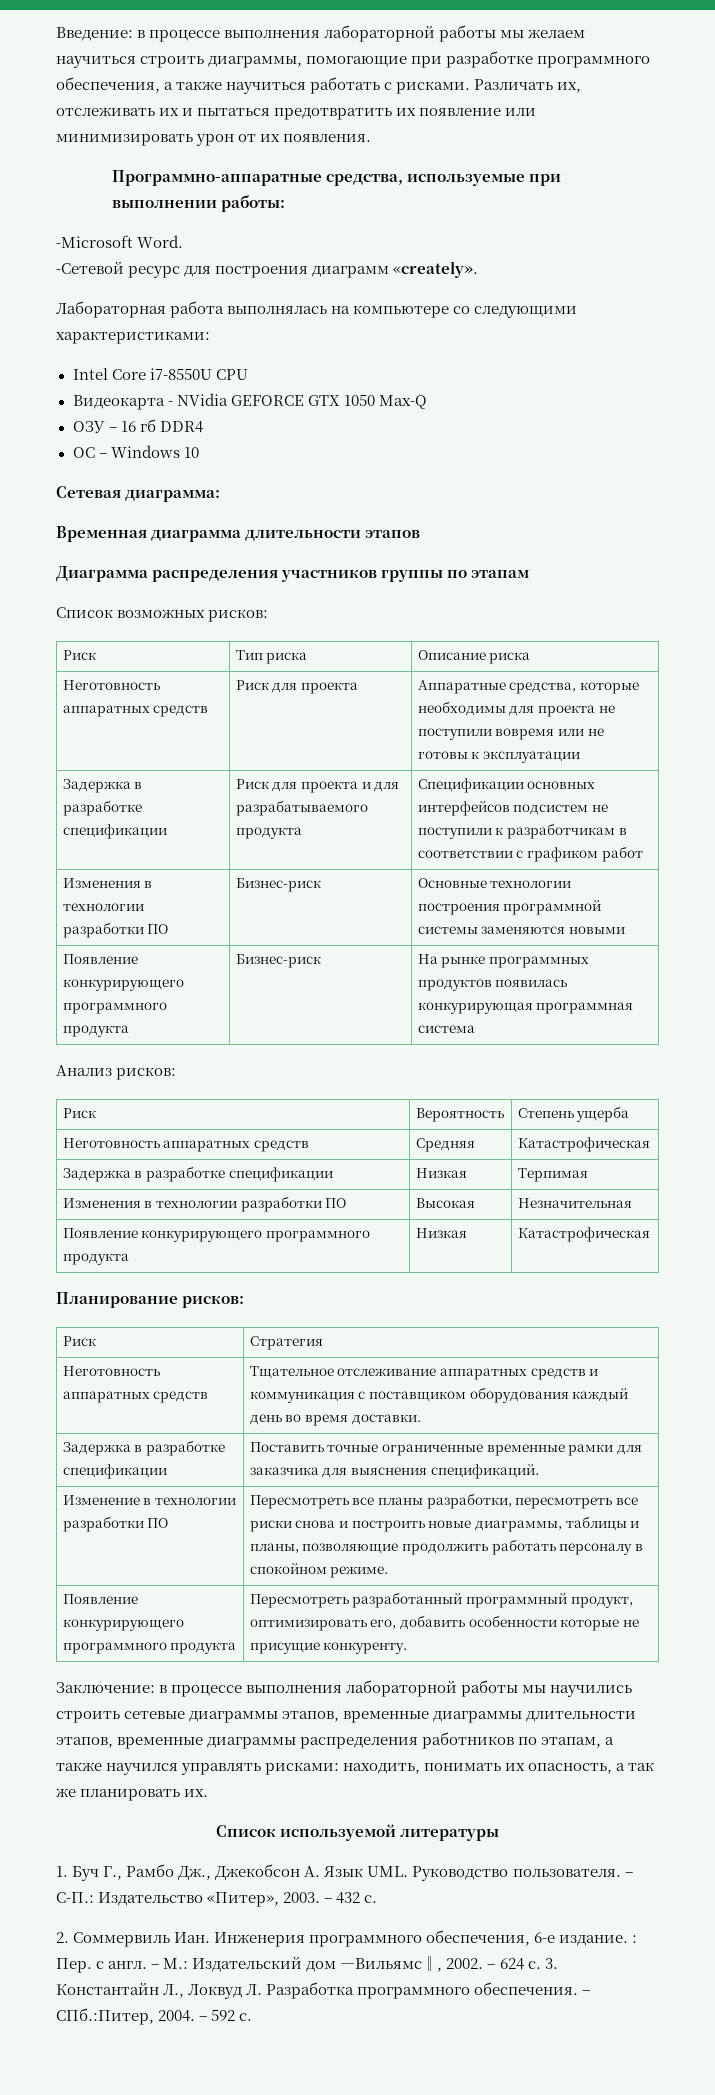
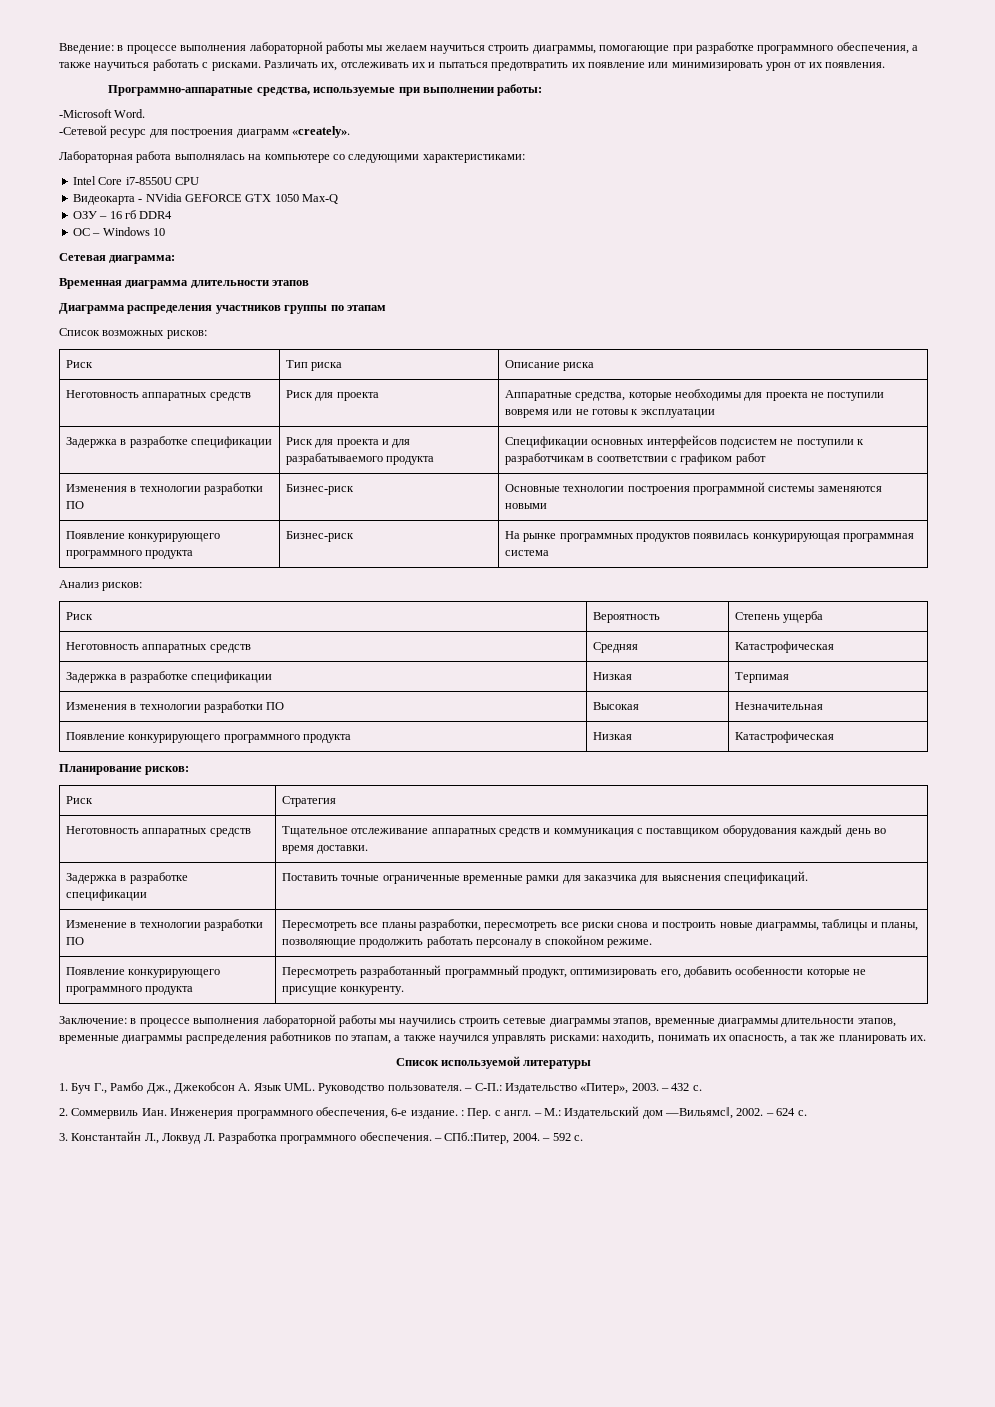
- – 624 с. 3. Константайн Л., Локвуд Л. Разработка программного обеспечения.
+ – 624 с.
+ 3. Константайн Л., Локвуд Л. Разработка программного обеспечения.

